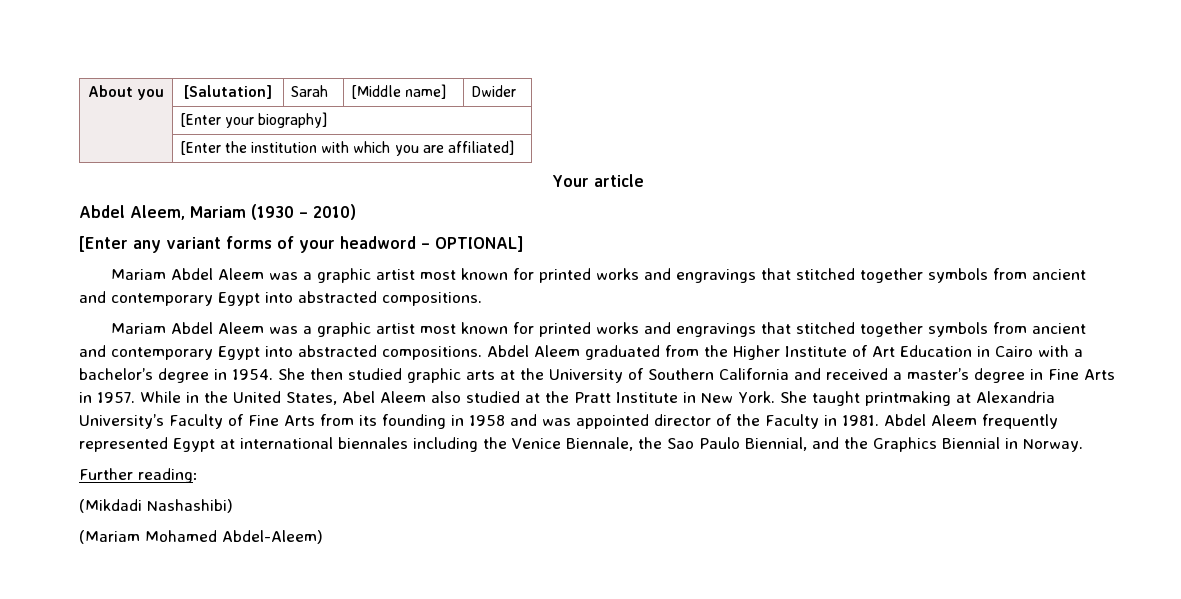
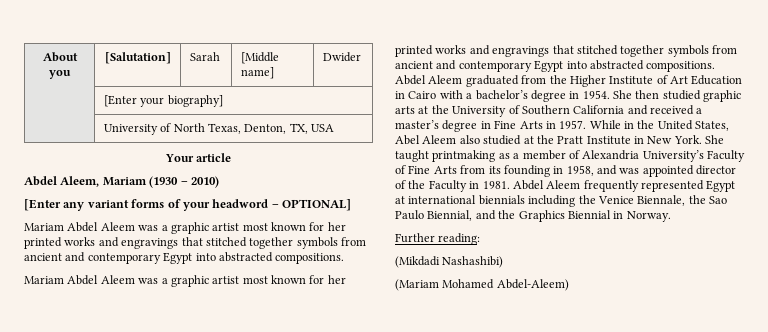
- | [Enter the institution with which you are affiliated]
+ | University of North Texas, Denton, TX, USA
  [Enter any variant forms of your headword – OPTIONAL]
- Mariam Abdel Aleem was a graphic artist most known for printed works and engravings that stitched together symbols from ancient and contemporary Egypt into abstracted compositions.
- Mariam Abdel Aleem was a graphic artist most known for printed works and engravings that stitched together symbols from ancient and contemporary Egypt into abstracted compositions.
+ Mariam Abdel Aleem was a graphic artist most known for her printed works and engravings that stitched together symbols from ancient and contemporary Egypt into abstracted compositions.
+ Mariam Abdel Aleem was a graphic artist most known for her printed works and engravings that stitched together symbols from ancient and contemporary Egypt into abstracted compositions.
- She taught printmaking at Alexandria University’s Faculty of Fine Arts from its founding in 1958 and was appointed director of the Faculty in 1981.
+ She taught printmaking as a member of Alexandria University’s Faculty of Fine Arts from its founding in 1958, and was appointed director of the Faculty in 1981.
- Abdel Aleem frequently represented Egypt at international biennales including the Venice Biennale, the Sao Paulo Biennial, and the Graphics Biennial in Norway.
+ Abdel Aleem frequently represented Egypt at international biennials including the Venice Biennale, the Sao Paulo Biennial, and the Graphics Biennial in Norway.

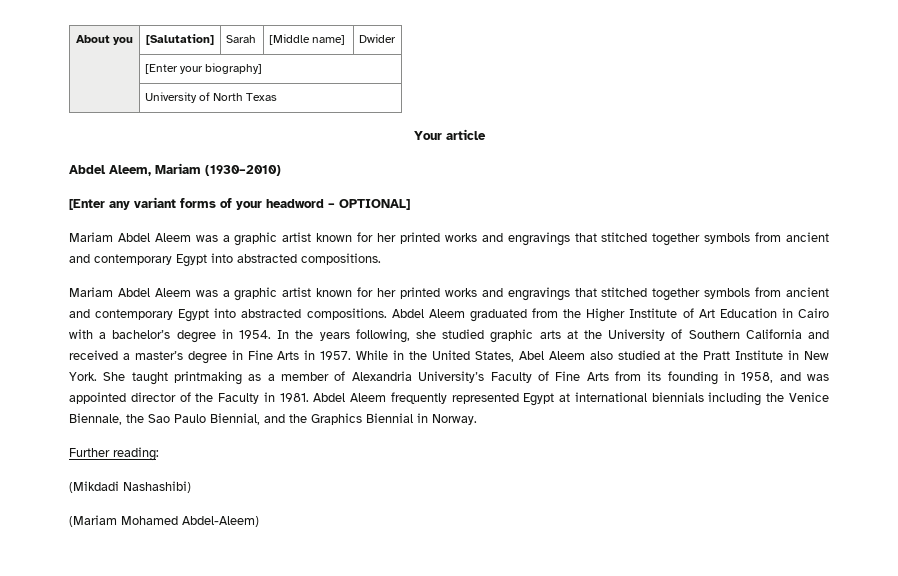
- | University of North Texas, Denton, TX, USA
+ | University of North Texas
- Abdel Aleem, Mariam (1930 – 2010)
+ Abdel Aleem, Mariam (1930–2010)
  [Enter any variant forms of your headword – OPTIONAL]
- Mariam Abdel Aleem was a graphic artist most known for her printed works and engravings that stitched together symbols from ancient and contemporary Egypt into abstracted compositions.
- Mariam Abdel Aleem was a graphic artist most known for her printed works and engravings that stitched together symbols from ancient and contemporary Egypt into abstracted compositions.
+ Mariam Abdel Aleem was a graphic artist known for her printed works and engravings that stitched together symbols from ancient and contemporary Egypt into abstracted compositions.
+ Mariam Abdel Aleem was a graphic artist known for her printed works and engravings that stitched together symbols from ancient and contemporary Egypt into abstracted compositions.
- She then studied graphic arts at the University of Southern California and received a master’s degree in Fine Arts in 1957.
+ In the years following, she studied graphic arts at the University of Southern California and received a master’s degree in Fine Arts in 1957.

